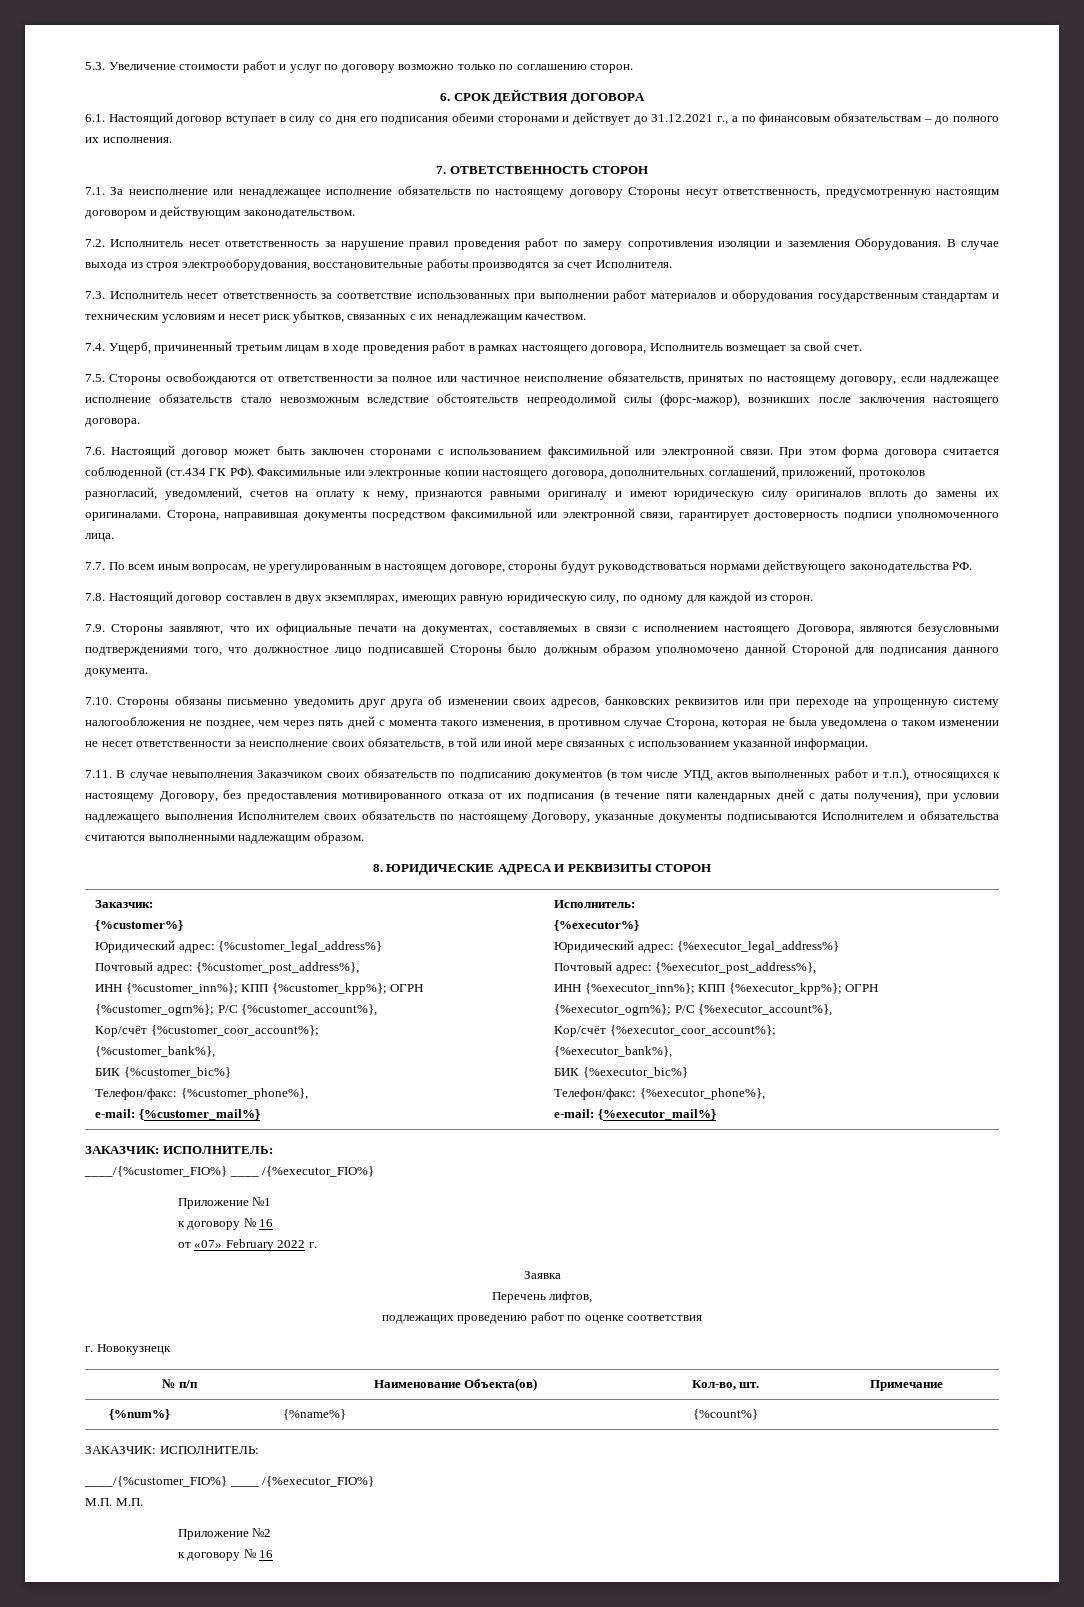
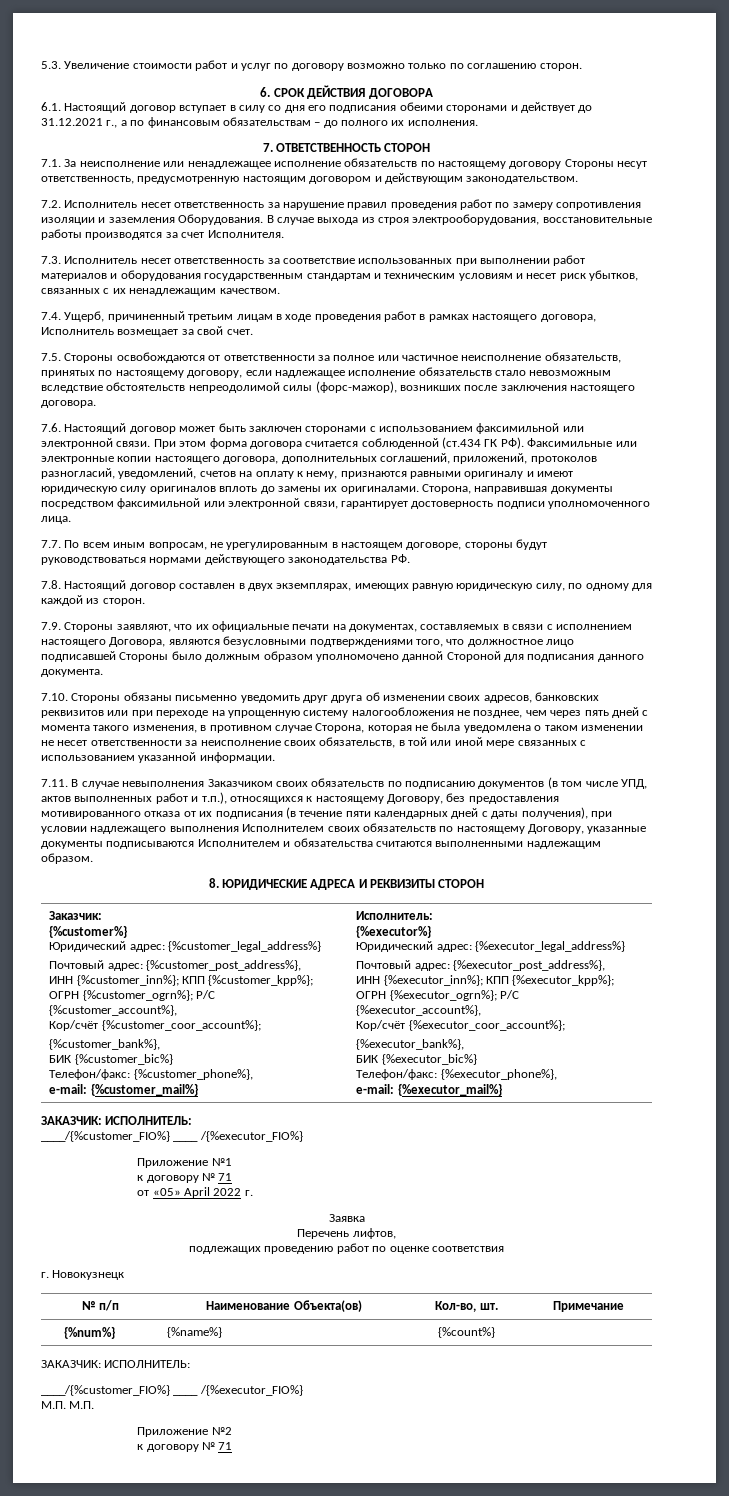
  Приложение №1
- к договору № 16
- от «07» February 2022 г.
+ к договору № 71
+ от «05» April 2022 г.
  Приложение №2
- к договору № 16
+ к договору № 71

